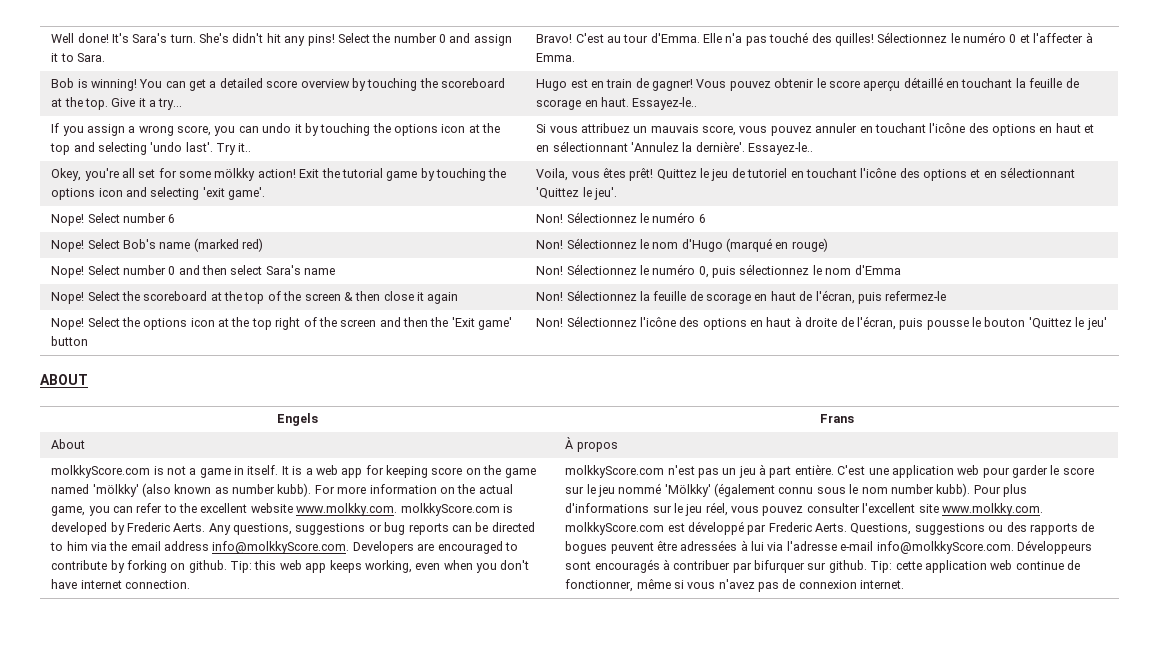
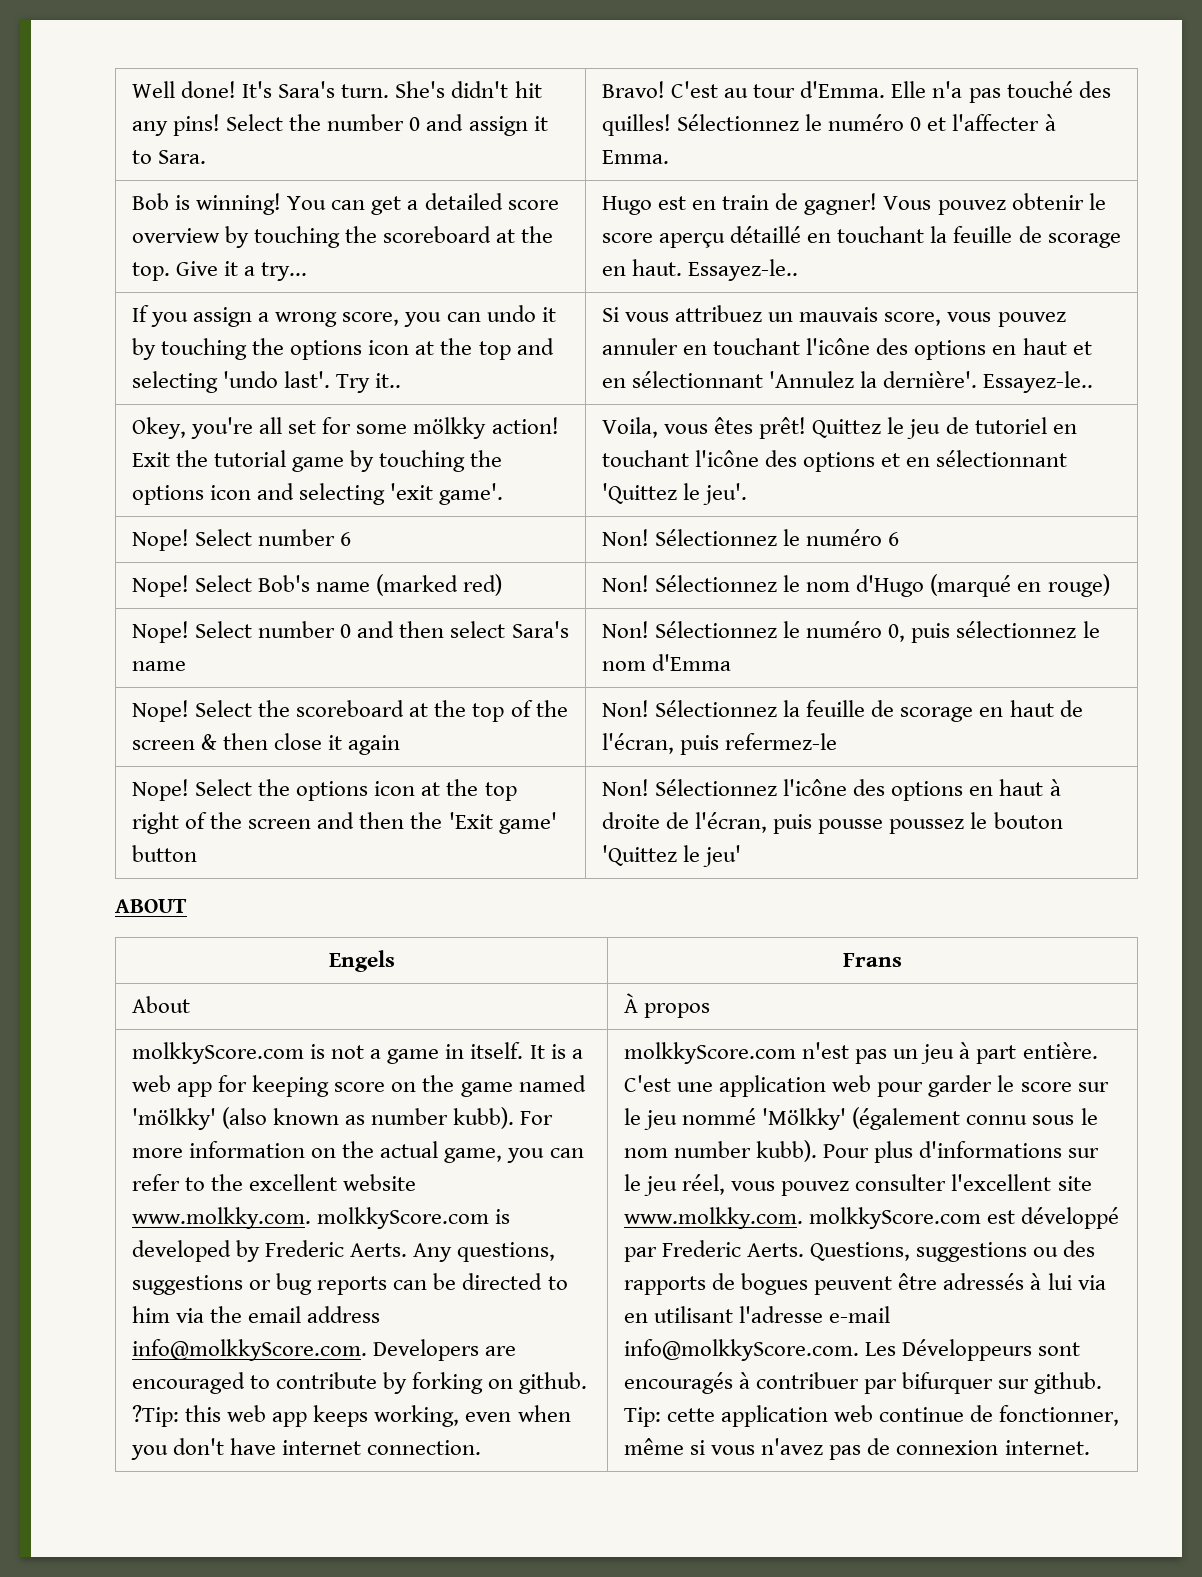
- Nope! Select the options icon at the top right of the screen and then the 'Exit game' button | Non! Sélectionnez l'icône des options en haut à droite de l'écran, puis pousse le bouton 'Quittez le jeu'
+ Nope! Select the options icon at the top right of the screen and then the 'Exit game' button | Non! Sélectionnez l'icône des options en haut à droite de l'écran, puis pousse poussez le bouton 'Quittez le jeu'
- Tip: this web app keeps working, even when you don't have internet connection.
+ ?Tip: this web app keeps working, even when you don't have internet connection.
- Questions, suggestions ou des rapports de bogues peuvent être adressées à lui via l'adresse e-mail info@molkkyScore.com. Développeurs sont encouragés à contribuer par bifurquer sur github.
+ Questions, suggestions ou des rapports de bogues peuvent être adressés à lui via en utilisant l'adresse e-mail info@molkkyScore.com. Les Développeurs sont encouragés à contribuer par bifurquer sur github.

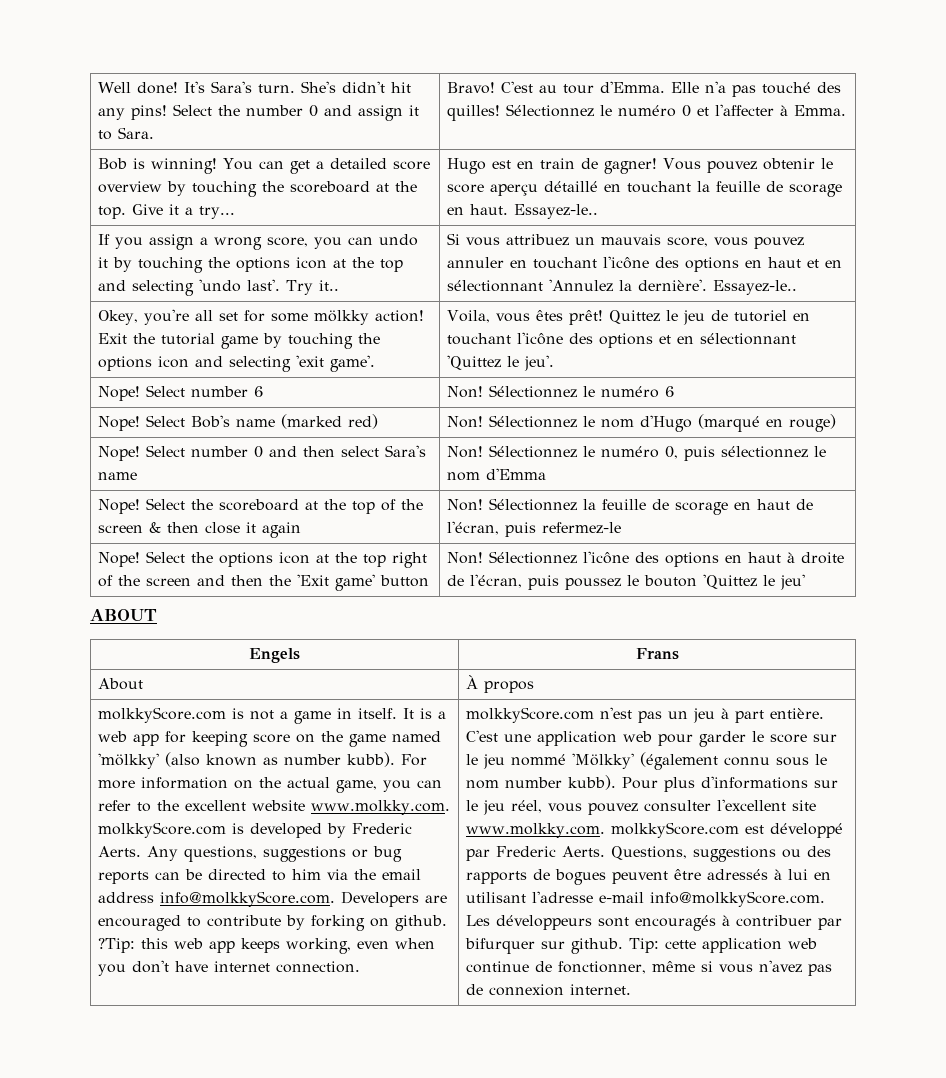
- Nope! Select the options icon at the top right of the screen and then the 'Exit game' button | Non! Sélectionnez l'icône des options en haut à droite de l'écran, puis pousse poussez le bouton 'Quittez le jeu'
+ Nope! Select the options icon at the top right of the screen and then the 'Exit game' button | Non! Sélectionnez l'icône des options en haut à droite de l'écran, puis poussez le bouton 'Quittez le jeu'
- Questions, suggestions ou des rapports de bogues peuvent être adressés à lui via en utilisant l'adresse e-mail info@molkkyScore.com. Les Développeurs sont encouragés à contribuer par bifurquer sur github.
+ Questions, suggestions ou des rapports de bogues peuvent être adressés à lui en utilisant l'adresse e-mail info@molkkyScore.com. Les développeurs sont encouragés à contribuer par bifurquer sur github.

